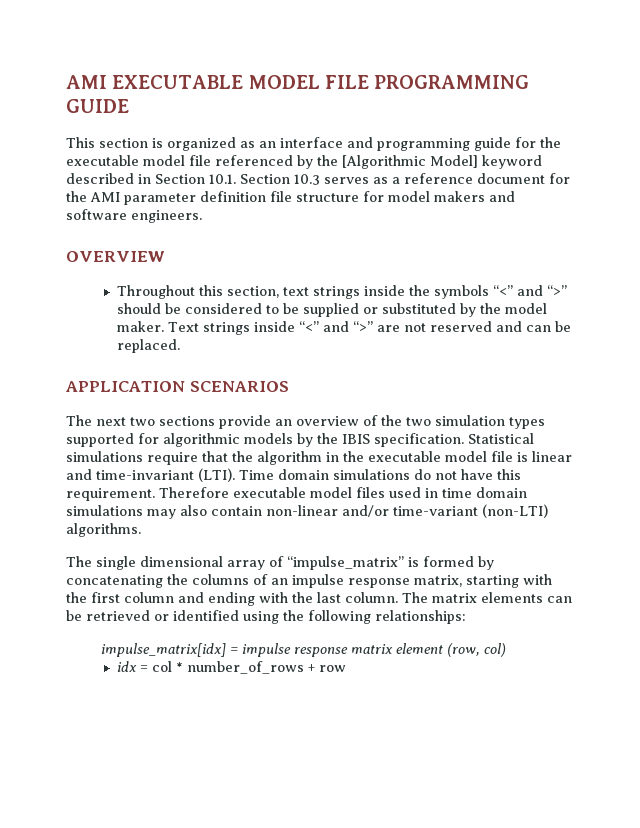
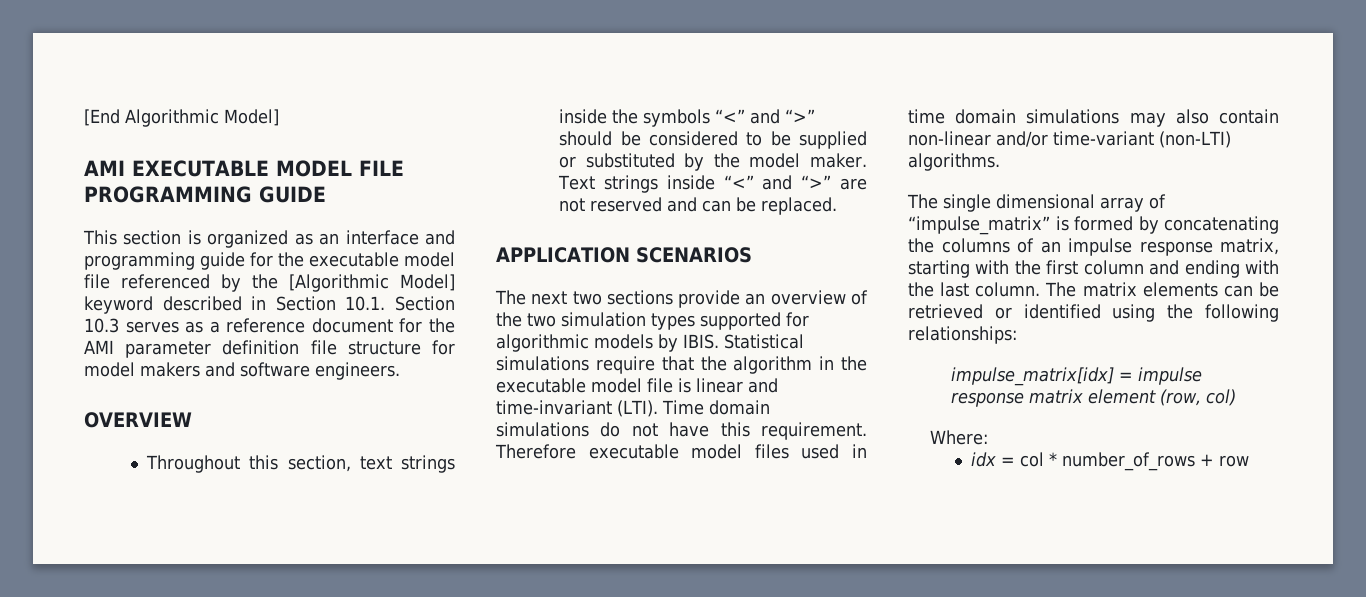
+ [End Algorithmic Model]
- The next two sections provide an overview of the two simulation types supported for algorithmic models by the IBIS specification.
+ The next two sections provide an overview of the two simulation types supported for algorithmic models by IBIS.
+ Where:

